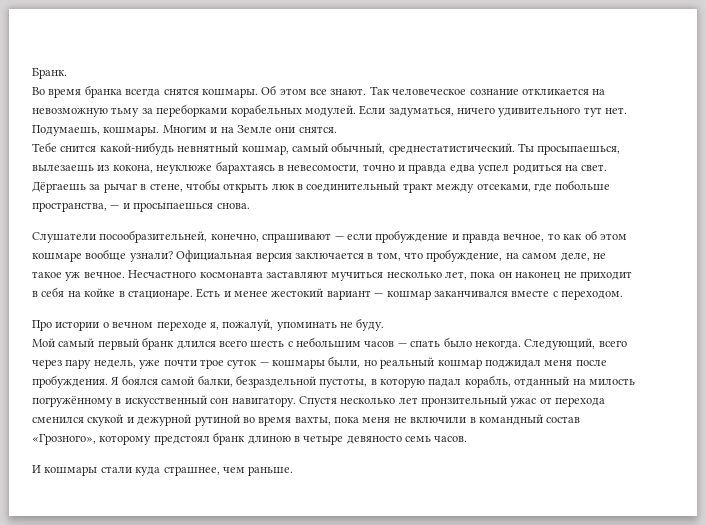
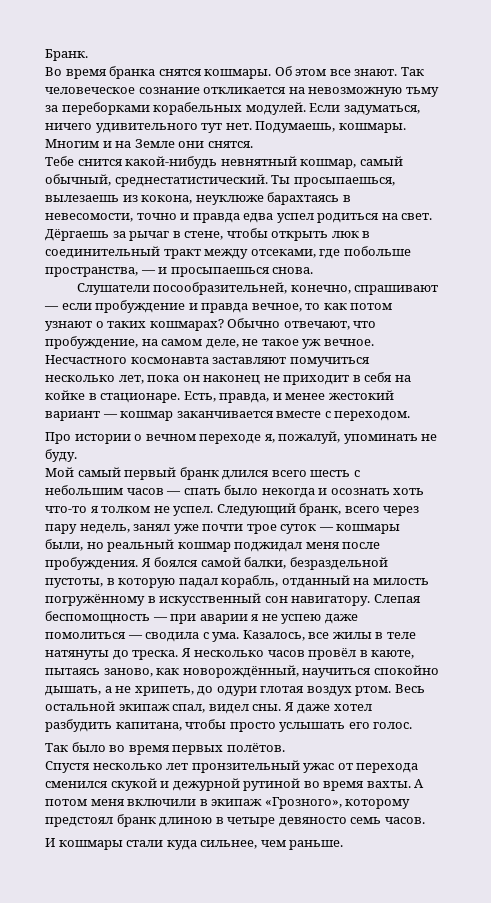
- Во время бранка всегда снятся кошмары.
+ Во время бранка снятся кошмары.
- Слушатели посообразительней, конечно, спрашивают — если пробуждение и правда вечное, то как об этом кошмаре вообще узнали? Официальная версия заключается в том, что пробуждение, на самом деле, не такое уж вечное.
+ Слушатели посообразительней, конечно, спрашивают — если пробуждение и правда вечное, то как потом узнают о таких кошмарах? Обычно отвечают, что пробуждение, на самом деле, не такое уж вечное.
- Несчастного космонавта заставляют мучиться несколько лет, пока он наконец не приходит в себя на койке в стационаре.
+ Несчастного космонавта заставляют помучиться несколько лет, пока он наконец не приходит в себя на койке в стационаре.
- Есть и менее жестокий вариант — кошмар заканчивался вместе с переходом.
+ Есть, правда, и менее жестокий вариант — кошмар заканчивается вместе с переходом.
- Мой самый первый бранк длился всего шесть с небольшим часов — спать было некогда. Следующий, всего через пару недель, уже почти трое суток — кошмары были, но реальный кошмар поджидал меня после пробуждения.
+ Мой самый первый бранк длился всего шесть с небольшим часов — спать было некогда и осознать хоть что-то я толком не успел. Следующий бранк, всего через пару недель, занял уже почти трое суток — кошмары были, но реальный кошмар поджидал меня после пробуждения.
- Я боялся самой балки, безраздельной пустоты, в которую падал корабль, отданный на милость погружённому в искусственный сон навигатору. Спустя несколько лет пронзительный ужас от перехода сменился скукой и дежурной рутиной во время вахты, пока меня не включили в командный состав «Грозного», которому предстоял бранк длиною в четыре девяносто семь часов.
+ Я боялся самой балки, безраздельной пустоты, в которую падал корабль, отданный на милость погружённому в искусственный сон навигатору. Слепая беспомощность — при аварии я не успею даже помолиться — сводила с ума. Казалось, все жилы в теле натянуты до треска. Я несколько часов провёл в каюте, пытаясь заново, как новорождённый, научиться спокойно дышать, а не хрипеть, до одури глотая воздух ртом. Весь остальной экипаж спал, видел сны. Я даже хотел разбудить капитана, чтобы просто услышать его голос.
+ Так было во время первых полётов.
+ Спустя несколько лет пронзительный ужас от перехода сменился скукой и дежурной рутиной во время вахты. А потом меня включили в экипаж «Грозного», которому предстоял бранк длиною в четыре девяносто семь часов.
- И кошмары стали куда страшнее, чем раньше.
+ И кошмары стали куда сильнее, чем раньше.

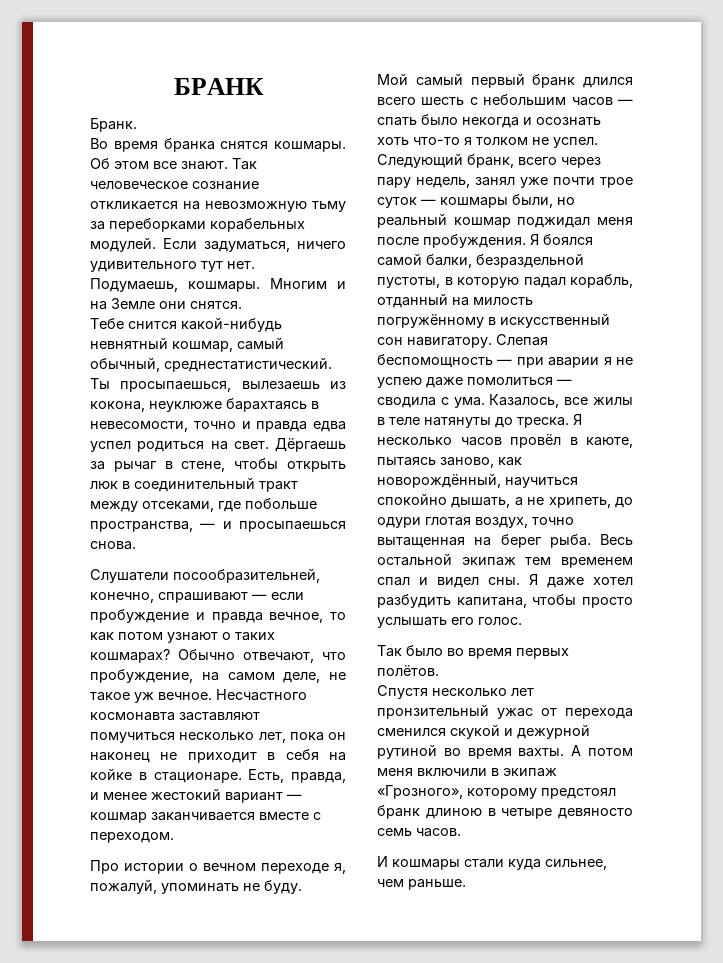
+ БРАНК
- Я несколько часов провёл в каюте, пытаясь заново, как новорождённый, научиться спокойно дышать, а не хрипеть, до одури глотая воздух ртом. Весь остальной экипаж спал, видел сны.
+ Я несколько часов провёл в каюте, пытаясь заново, как новорождённый, научиться спокойно дышать, а не хрипеть, до одури глотая воздух, точно вытащенная на берег рыба. Весь остальной экипаж тем временем спал и видел сны.

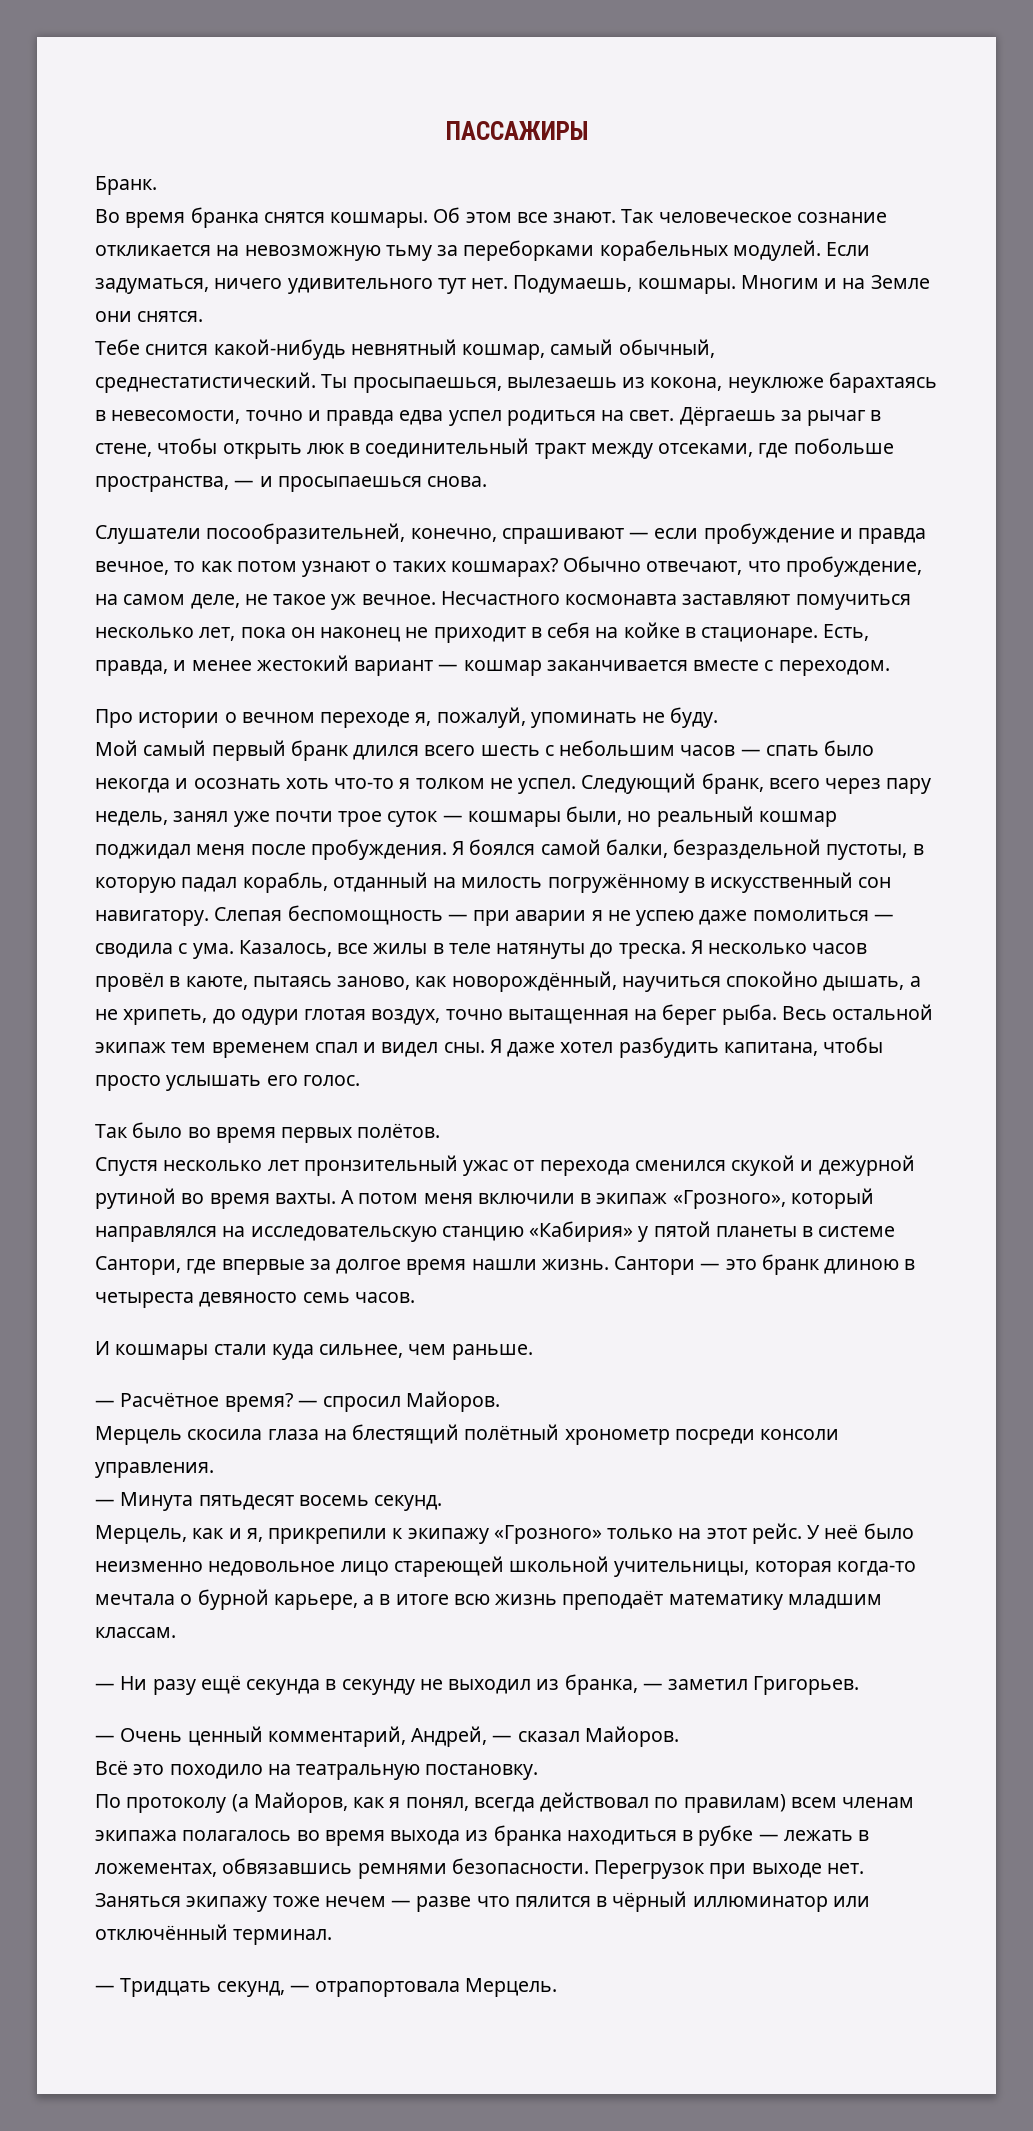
- БРАНК
+ ПАССАЖИРЫ
- А потом меня включили в экипаж «Грозного», которому предстоял бранк длиною в четыре девяносто семь часов.
+ А потом меня включили в экипаж «Грозного», который направлялся на исследовательскую станцию «Кабирия» у пятой планеты в системе Сантори, где впервые за долгое время нашли жизнь. Сантори — это бранк длиною в четыреста девяносто семь часов.
+ — Расчётное время? — спросил Майоров.
+ Мерцель скосила глаза на блестящий полётный хронометр посреди консоли управления.
+ — Минута пятьдесят восемь секунд.
+ Мерцель, как и я, прикрепили к экипажу «Грозного» только на этот рейс. У неё было неизменно недовольное лицо стареющей школьной учительницы, которая когда-то мечтала о бурной карьере, а в итоге всю жизнь преподаёт математику младшим классам.
+ — Ни разу ещё секунда в секунду не выходил из бранка, — заметил Григорьев.
+ — Очень ценный комментарий, Андрей, — сказал Майоров.
+ Всё это походило на театральную постановку.
+ По протоколу (а Майоров, как я понял, всегда действовал по правилам) всем членам экипажа полагалось во время выхода из бранка находиться в рубке — лежать в ложементах, обвязавшись ремнями безопасности. Перегрузок при выходе нет. Заняться экипажу тоже нечем — разве что пялится в чёрный иллюминатор или отключённый терминал.
+ — Тридцать секунд, — отрапортовала Мерцель.

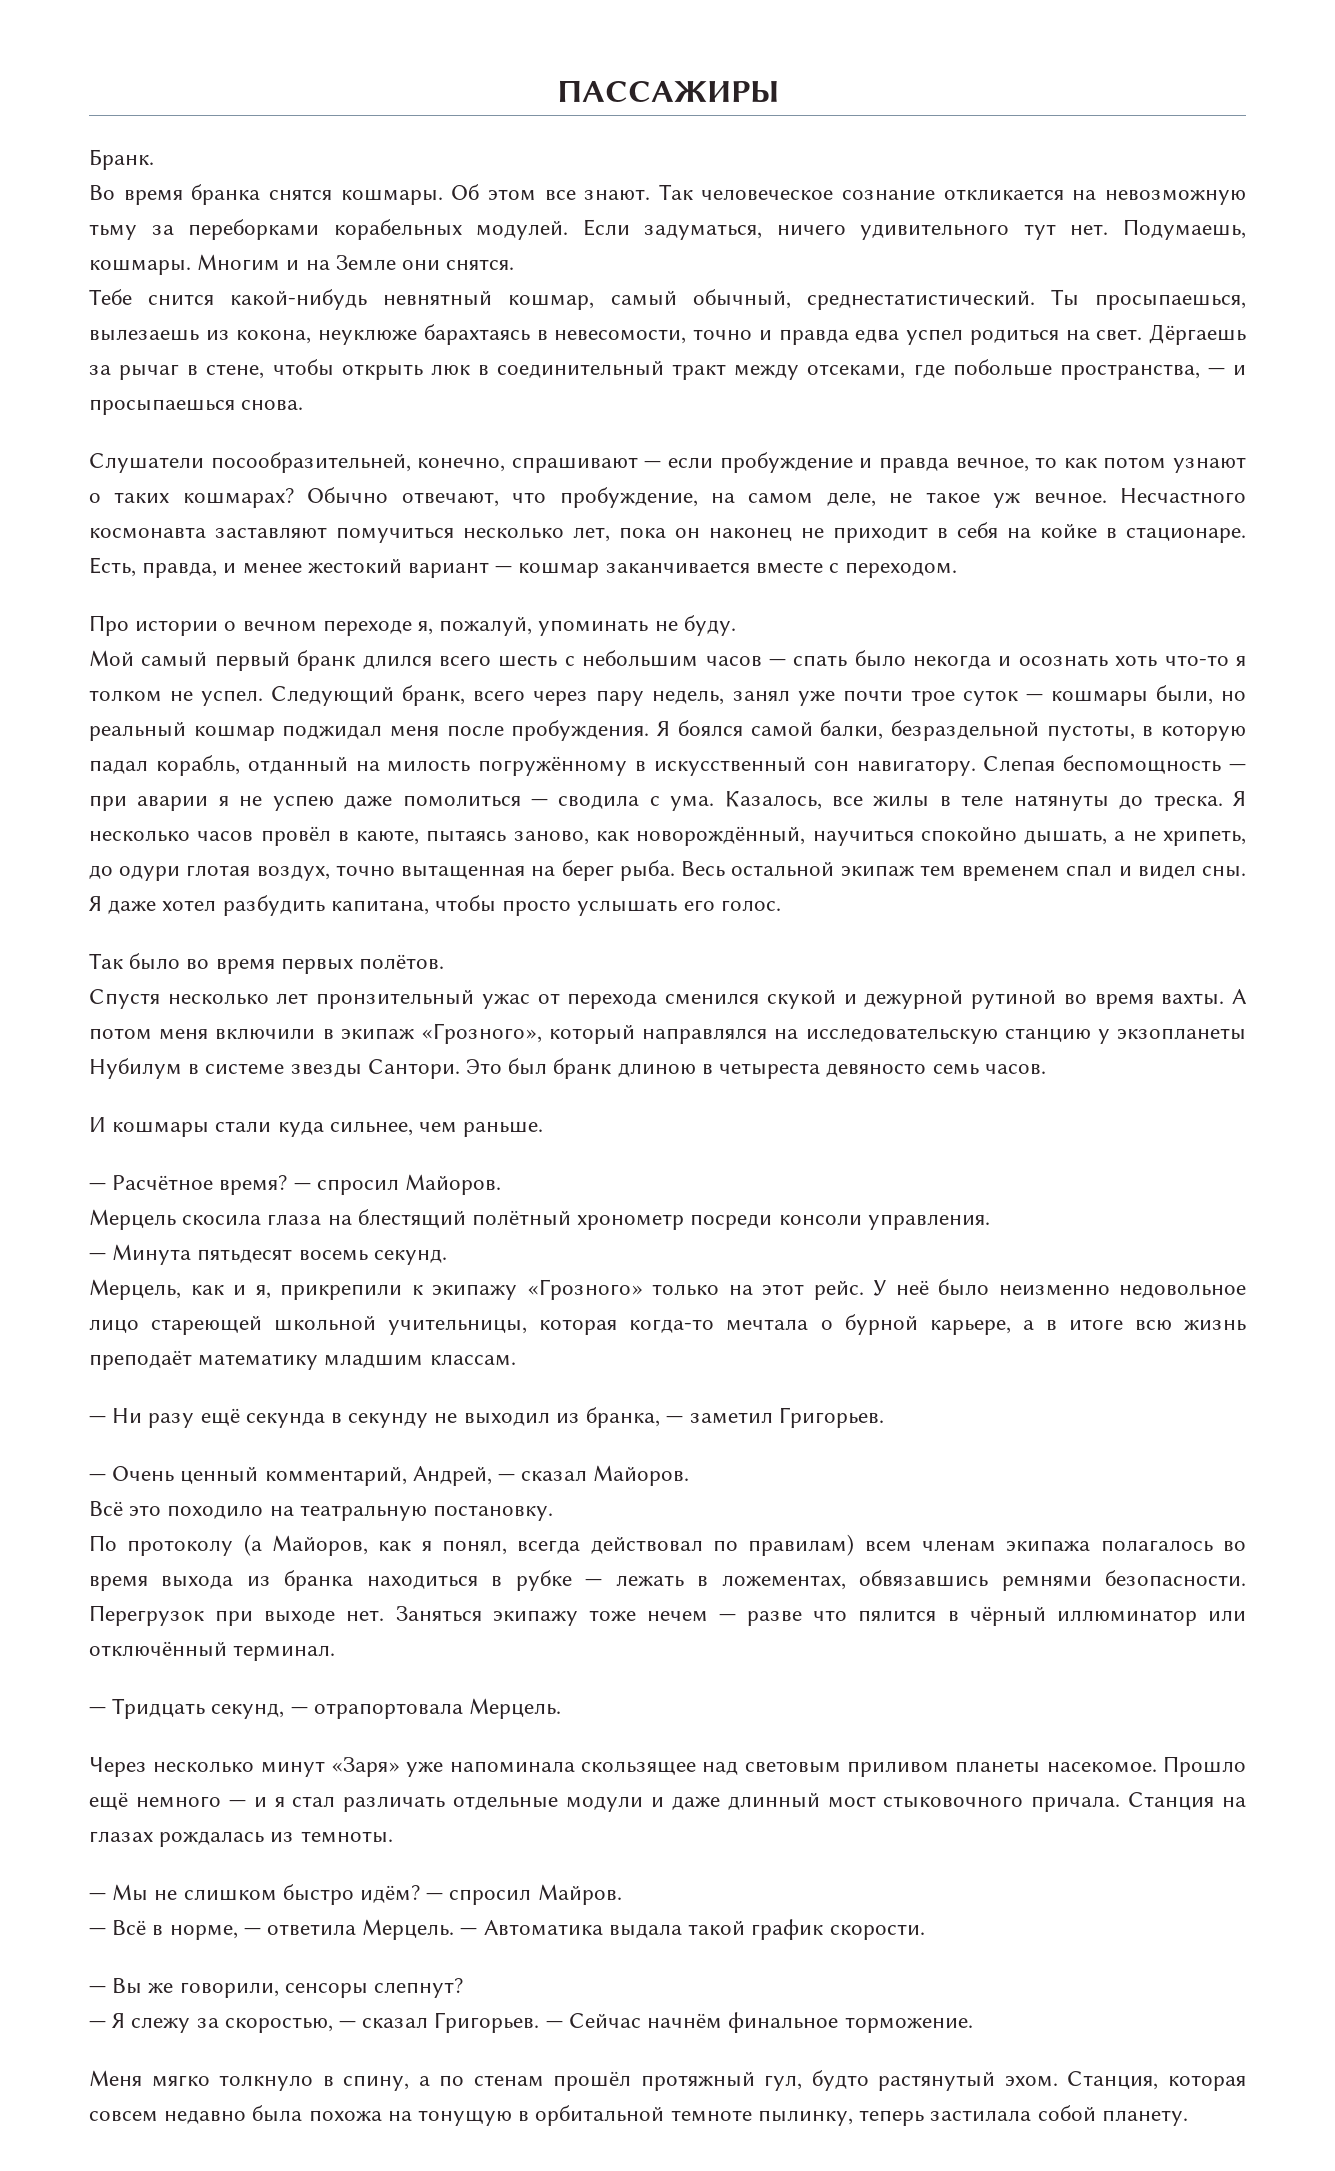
- А потом меня включили в экипаж «Грозного», который направлялся на исследовательскую станцию «Кабирия» у пятой планеты в системе Сантори, где впервые за долгое время нашли жизнь. Сантори — это бранк длиною в четыреста девяносто семь часов.
+ А потом меня включили в экипаж «Грозного», который направлялся на исследовательскую станцию у экзопланеты Нубилум в системе звезды Сантори. Это был бранк длиною в четыреста девяносто семь часов.
+ Через несколько минут «Заря» уже напоминала скользящее над световым приливом планеты насекомое. Прошло ещё немного — и я стал различать отдельные модули и даже длинный мост стыковочного причала. Станция на глазах рождалась из темноты.
+ — Мы не слишком быстро идём? — спросил Майров.
+ — Всё в норме, — ответила Мерцель. — Автоматика выдала такой график скорости.
+ — Вы же говорили, сенсоры слепнут?
+ — Я слежу за скоростью, — сказал Григорьев. — Сейчас начнём финальное торможение.
+ Меня мягко толкнуло в спину, а по стенам прошёл протяжный гул, будто растянутый эхом. Станция, которая совсем недавно была похожа на тонущую в орбитальной темноте пылинку, теперь застилала собой планету.

